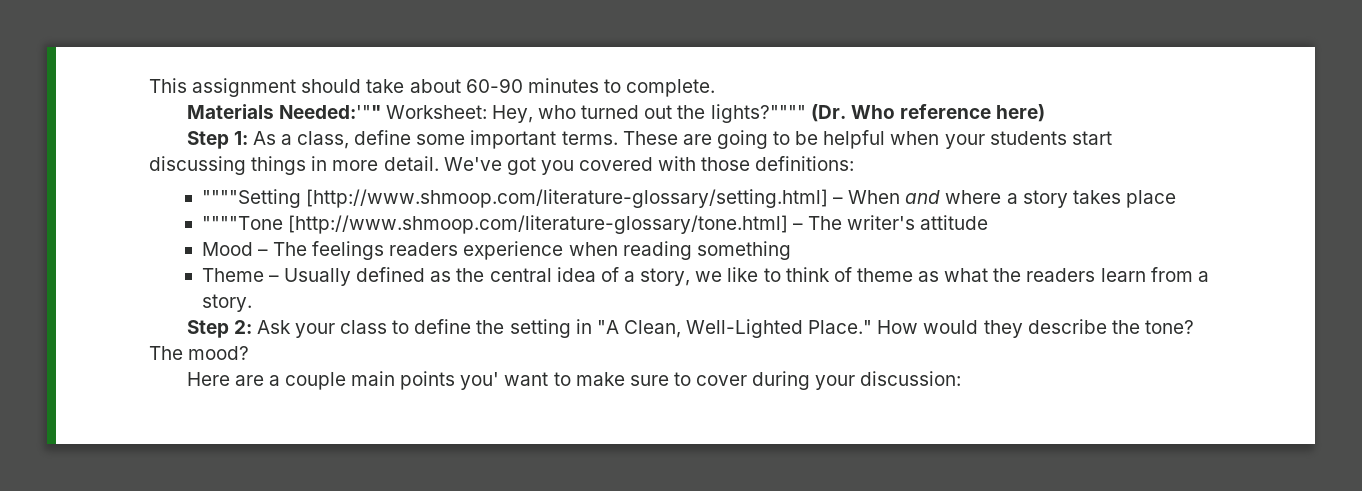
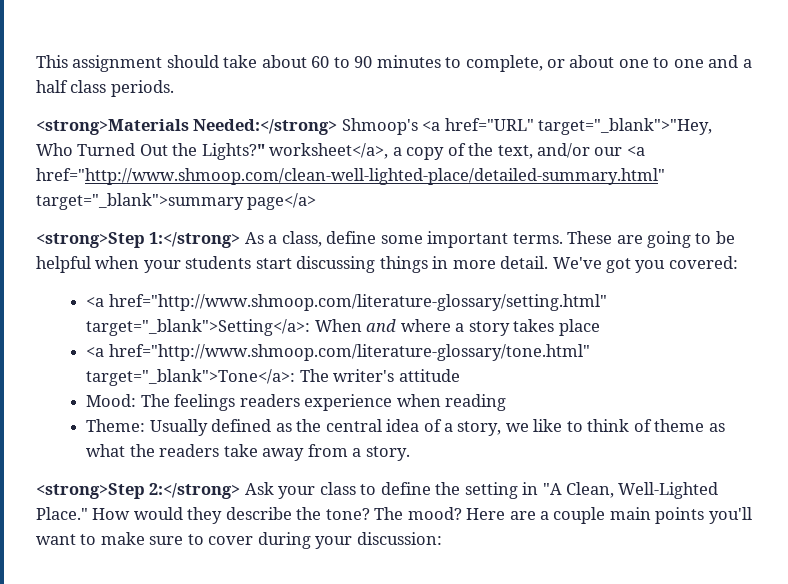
- This assignment should take about 60-90 minutes to complete.
- Materials Needed:'"" Worksheet: Hey, who turned out the lights?"""" (Dr. Who reference here)
- Step 1: As a class, define some important terms.
+ This assignment should take about 60 to 90 minutes to complete, or about one to one and a half class periods.
+ <strong>Materials Needed:</strong> Shmoop's <a href="URL" target="_blank">"Hey, Who Turned Out the Lights?" worksheet</a>, a copy of the text, and/or our <a href="http://www.shmoop.com/clean-well-lighted-place/detailed-summary.html" target="_blank">summary page</a>
+ <strong>Step 1:</strong> As a class, define some important terms.
- We've got you covered with those definitions:
- """"Setting [http://www.shmoop.com/literature-glossary/setting.html] – When and where a story takes place
+ We've got you covered:
+ <a href="http://www.shmoop.com/literature-glossary/setting.html" target="_blank">Setting</a>: When and where a story takes place
- """"Tone [http://www.shmoop.com/literature-glossary/tone.html] – The writer's attitude
+ <a href="http://www.shmoop.com/literature-glossary/tone.html" target="_blank">Tone</a>: The writer's attitude
- Mood – The feelings readers experience when reading something
- Theme – Usually defined as the central idea of a story, we like to think of theme as what the readers learn from a story.
+ Mood: The feelings readers experience when reading
+ Theme: Usually defined as the central idea of a story, we like to think of theme as what the readers take away from a story.
- Step 2: Ask your class to define the setting in "A Clean, Well-Lighted Place."
+ <strong>Step 2:</strong> Ask your class to define the setting in "A Clean, Well-Lighted Place."
- The mood?
- Here are a couple main points you' want to make sure to cover during your discussion:
+ The mood? Here are a couple main points you'll want to make sure to cover during your discussion:

